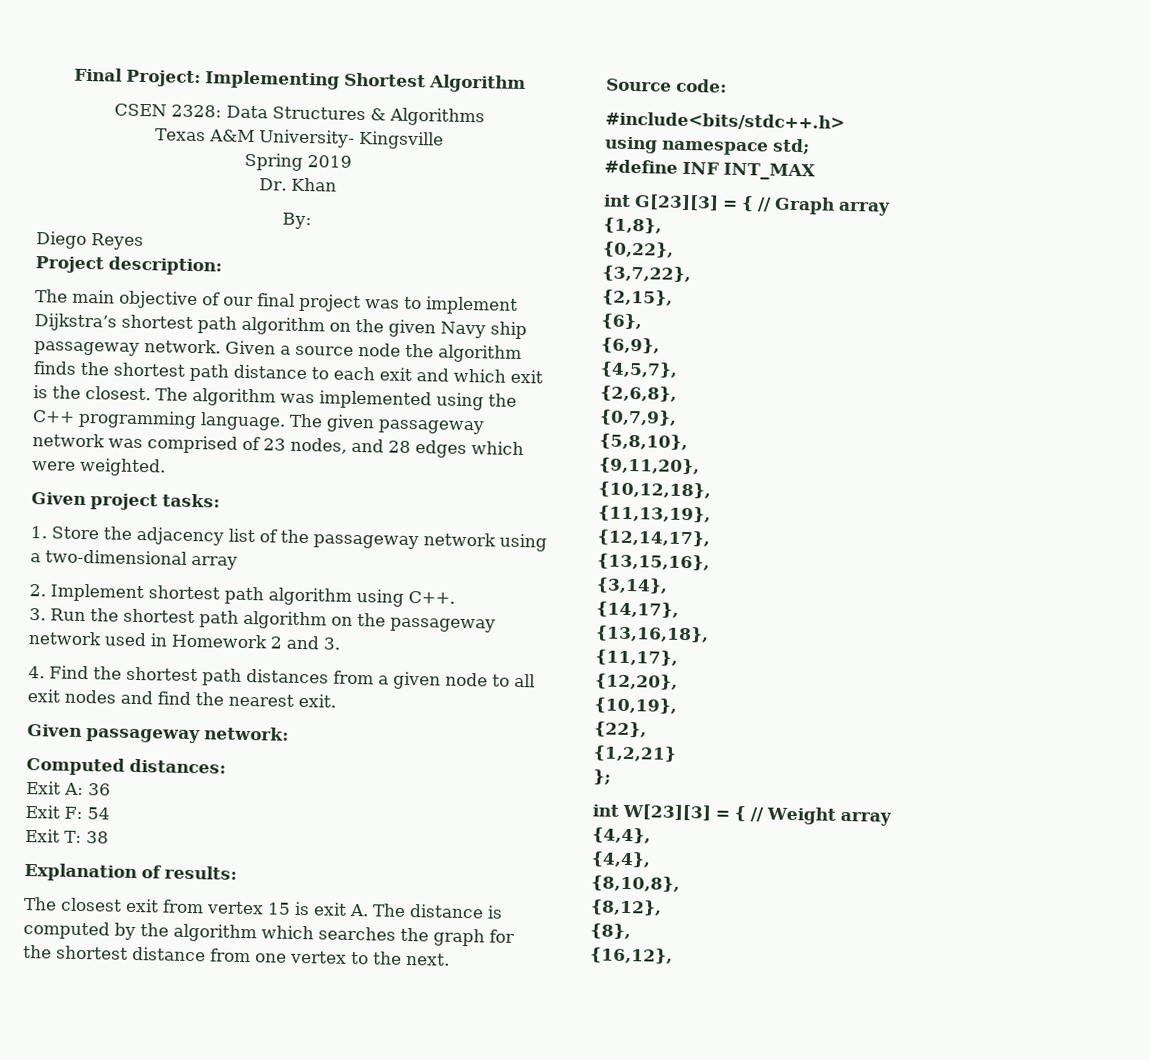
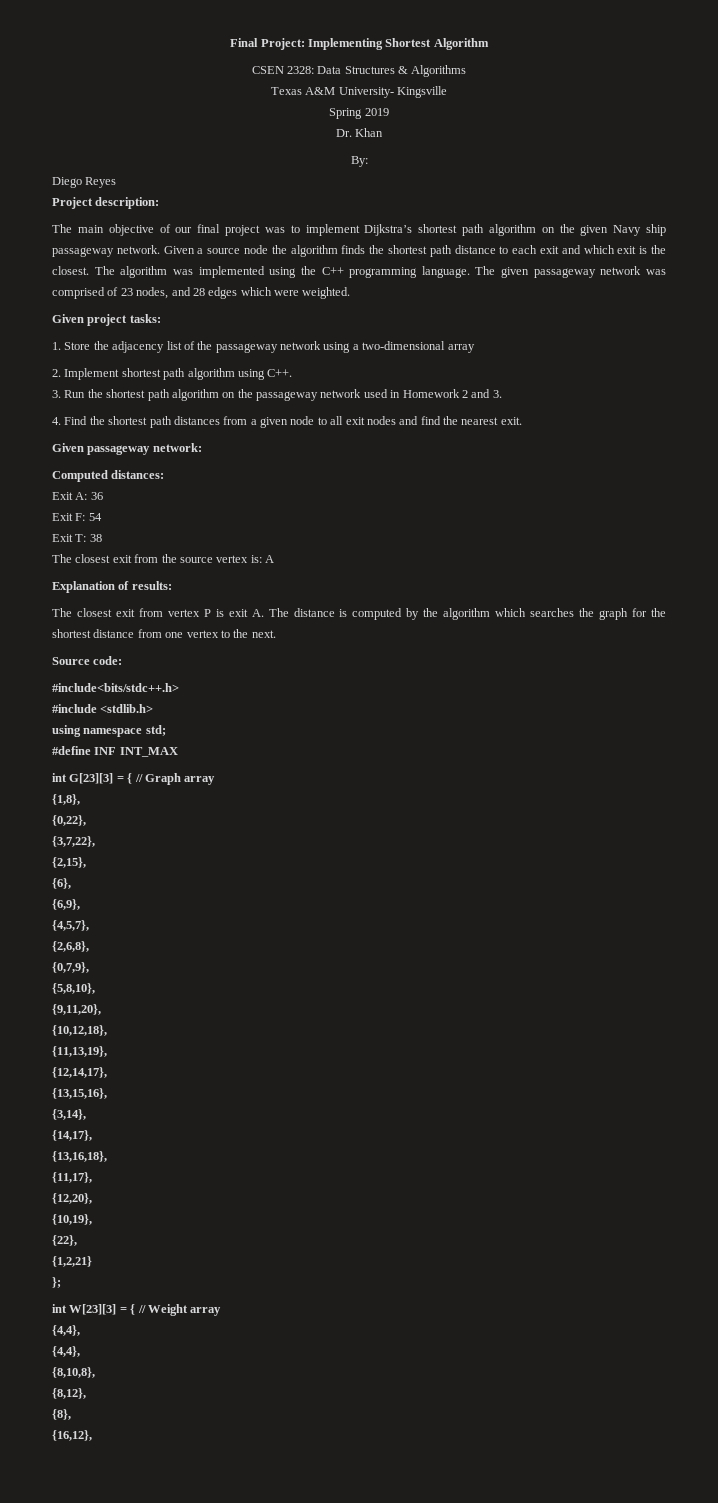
+ The closest exit from the source vertex is: A
- The closest exit from vertex 15 is exit A. The distance is computed by the algorithm which searches the graph for the shortest distance from one vertex to the next.
+ The closest exit from vertex P is exit A. The distance is computed by the algorithm which searches the graph for the shortest distance from one vertex to the next.
+ #include <stdlib.h>

